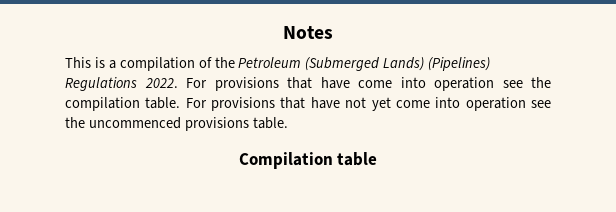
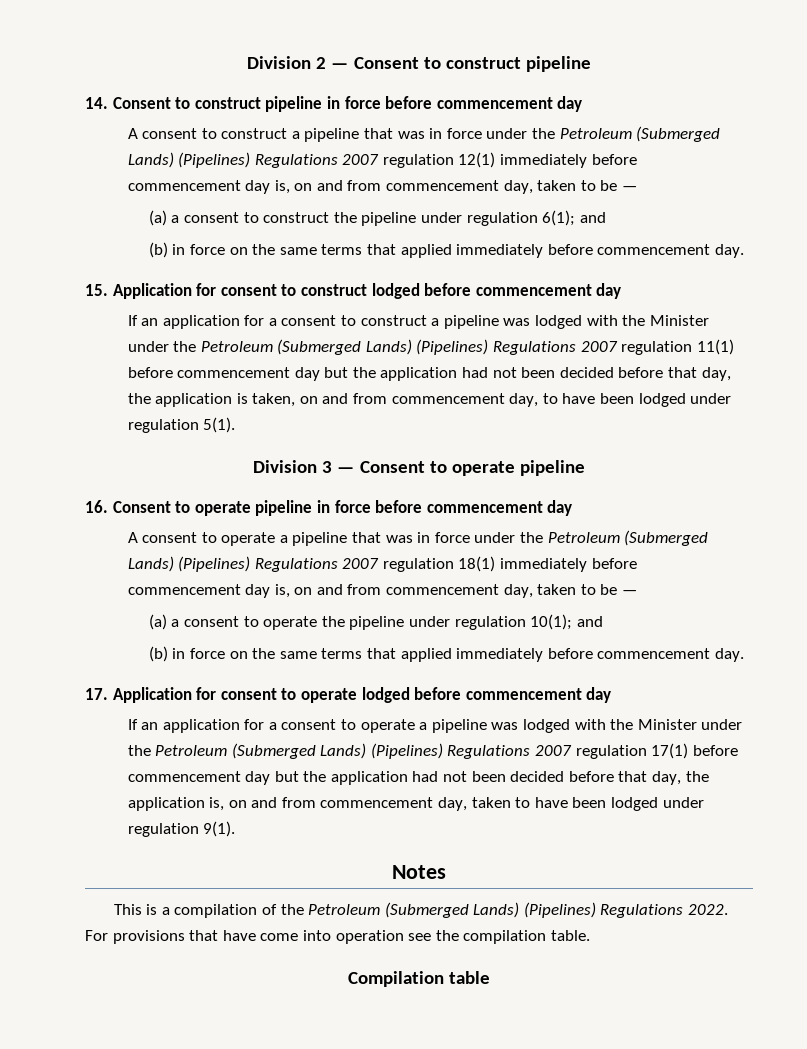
+ Division 2 — Consent to construct pipeline
+ 14. Consent to construct pipeline in force before commencement day
+ A consent to construct a pipeline that was in force under the Petroleum (Submerged Lands) (Pipelines) Regulations 2007 regulation 12(1) immediately before commencement day is, on and from commencement day, taken to be —
+ (a) a consent to construct the pipeline under regulation 6(1); and
+ (b) in force on the same terms that applied immediately before commencement day.
+ 15. Application for consent to construct lodged before commencement day
+ If an application for a consent to construct a pipeline was lodged with the Minister under the Petroleum (Submerged Lands) (Pipelines) Regulations 2007 regulation 11(1) before commencement day but the application had not been decided before that day, the application is taken, on and from commencement day, to have been lodged under regulation 5(1).
+ Division 3 — Consent to operate pipeline
+ 16. Consent to operate pipeline in force before commencement day
+ A consent to operate a pipeline that was in force under the Petroleum (Submerged Lands) (Pipelines) Regulations 2007 regulation 18(1) immediately before commencement day is, on and from commencement day, taken to be —
+ (a) a consent to operate the pipeline under regulation 10(1); and
+ (b) in force on the same terms that applied immediately before commencement day.
+ 17. Application for consent to operate lodged before commencement day
+ If an application for a consent to operate a pipeline was lodged with the Minister under the Petroleum (Submerged Lands) (Pipelines) Regulations 2007 regulation 17(1) before commencement day but the application had not been decided before that day, the application is, on and from commencement day, taken to have been lodged under regulation 9(1).
- For provisions that have not yet come into operation see the uncommenced provisions table.

